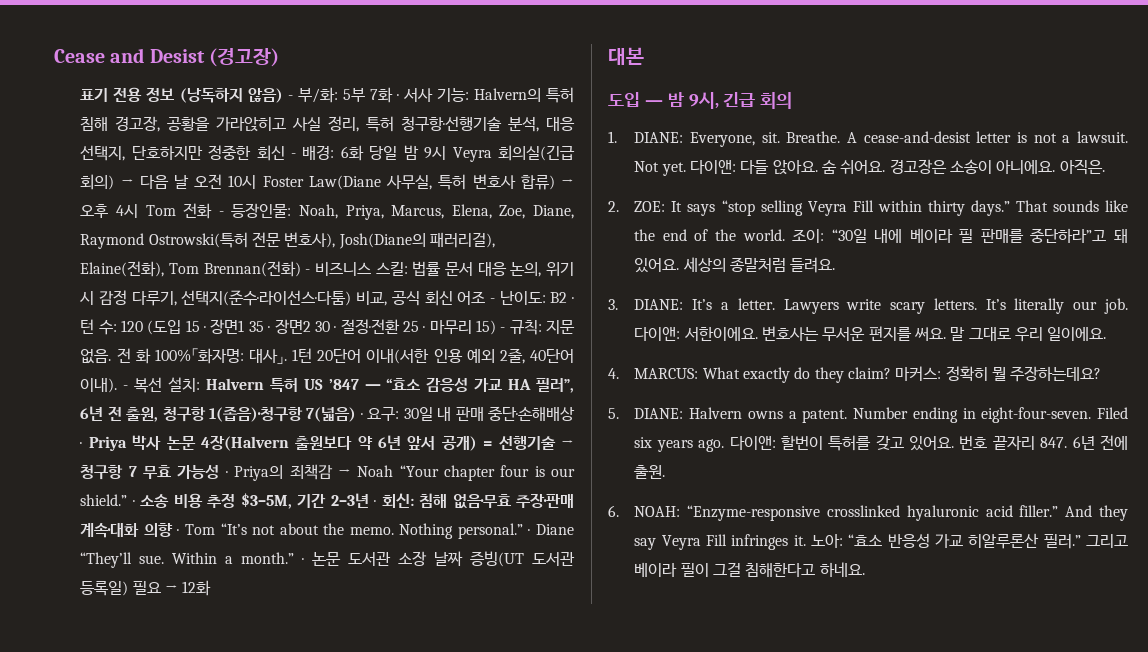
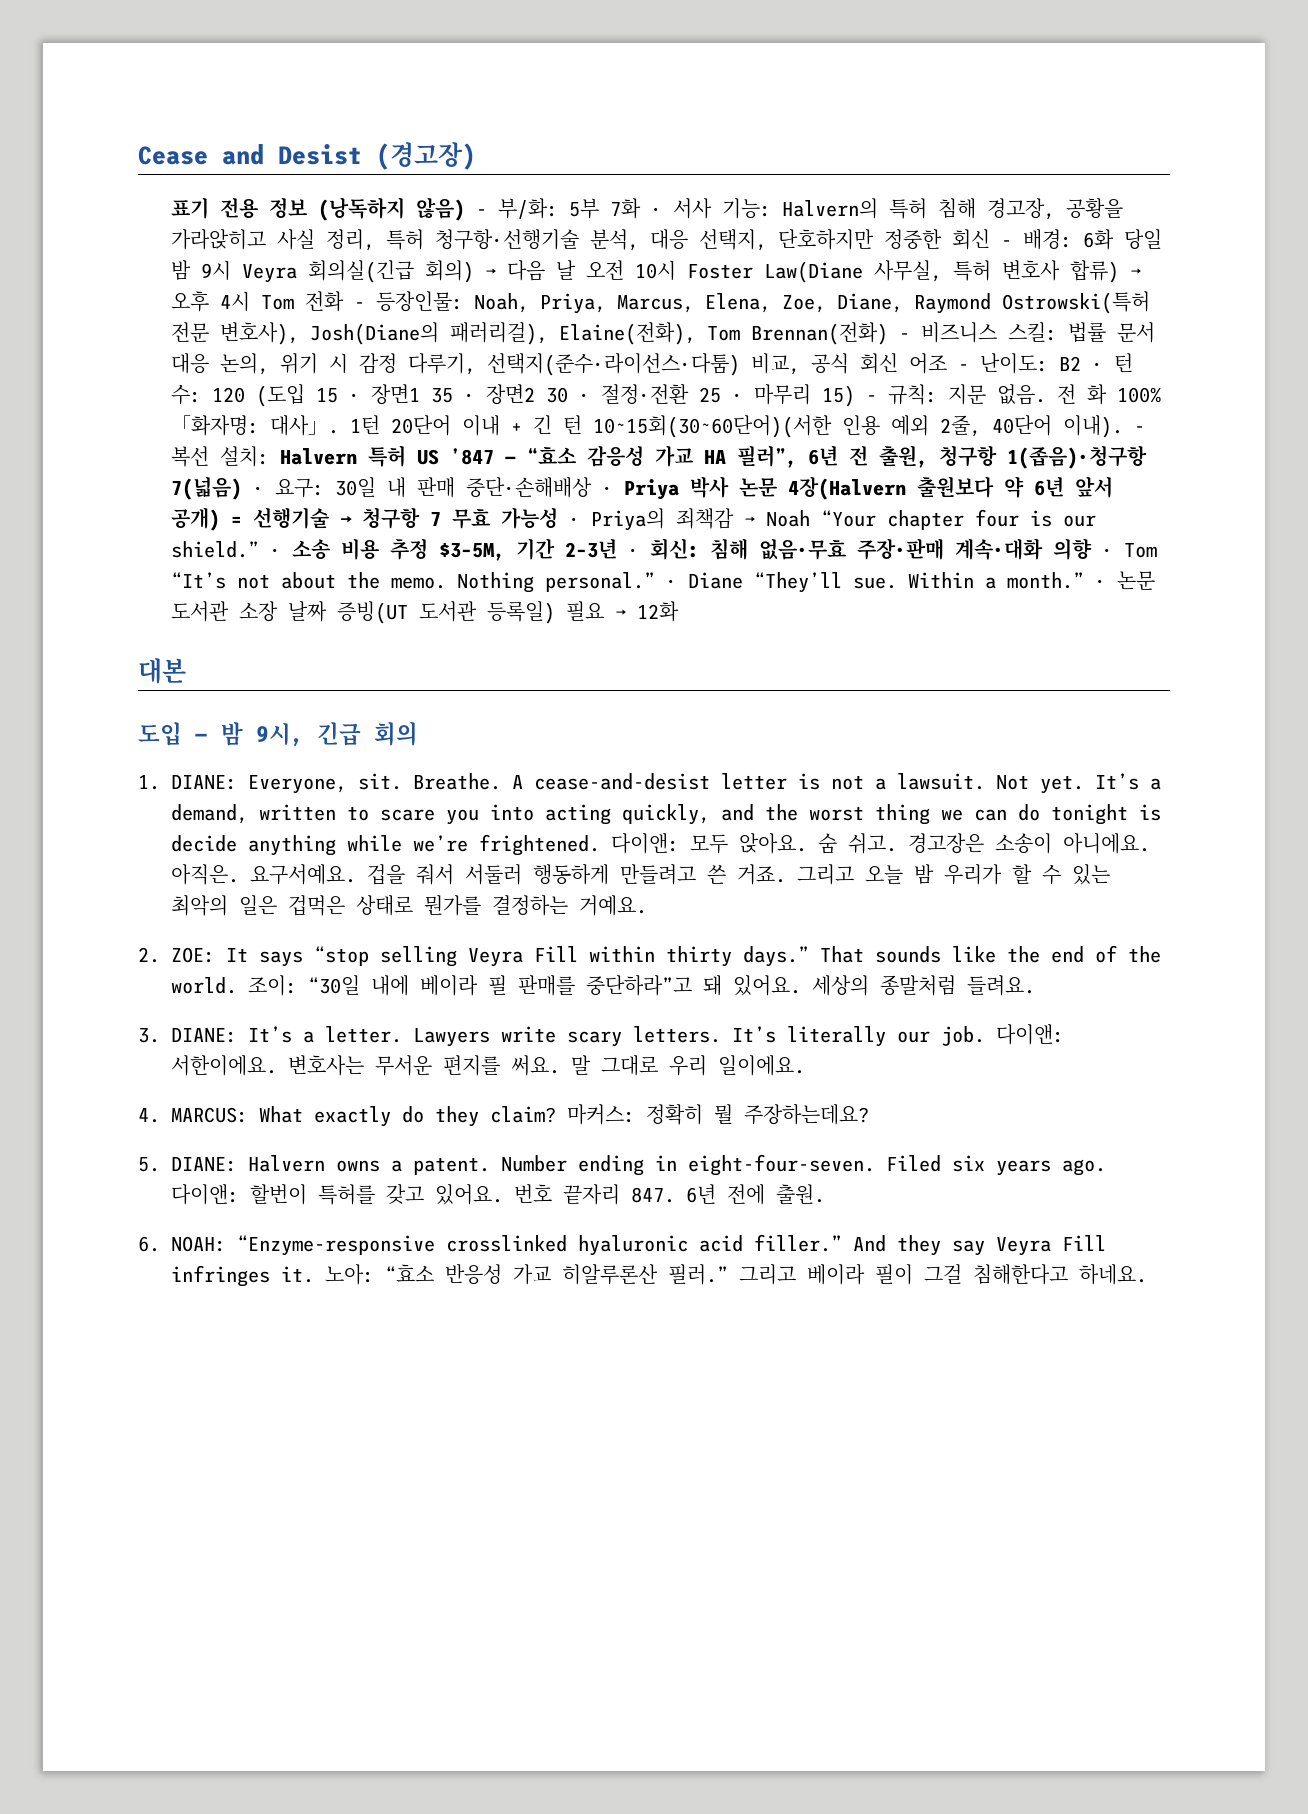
- 1턴 20단어 이내(서한 인용 예외 2줄, 40단어 이내).
+ 1턴 20단어 이내 + 긴 턴 10~15회(30~60단어)(서한 인용 예외 2줄, 40단어 이내).
- 다이앤: 다들 앉아요.
+ It’s a demand, written to scare you into acting quickly, and the worst thing we can do tonight is decide anything while we’re frightened. 다이앤: 모두 앉아요.
- 숨 쉬어요.
+ 숨 쉬고.
+ 요구서예요. 겁을 줘서 서둘러 행동하게 만들려고 쓴 거죠. 그리고 오늘 밤 우리가 할 수 있는 최악의 일은 겁먹은 상태로 뭔가를 결정하는 거예요.

